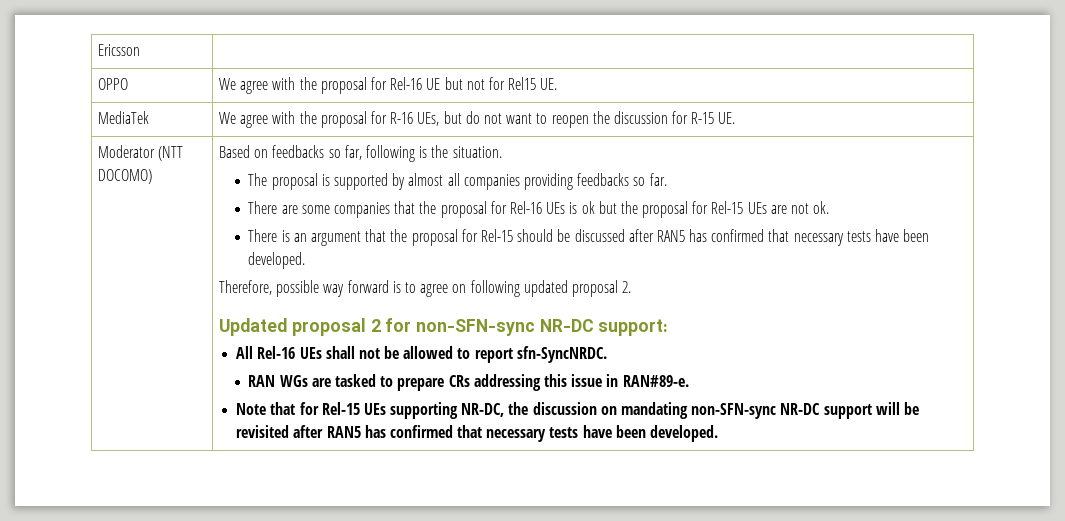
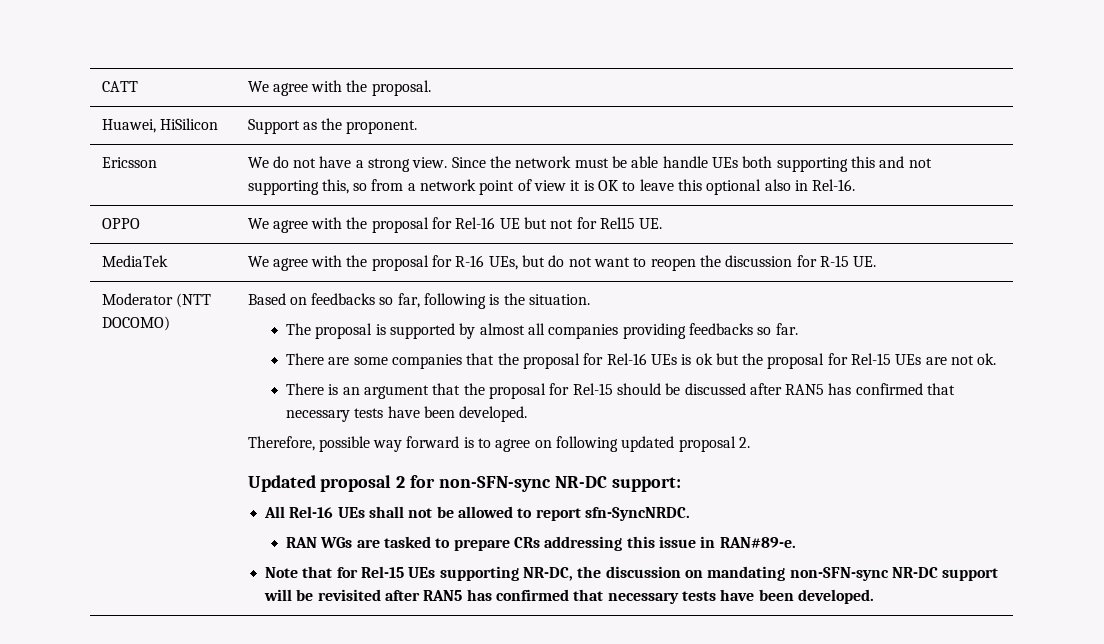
- Ericsson |
+ CATT | We agree with the proposal.
+ Huawei, HiSilicon | Support as the proponent.
+ Ericsson | We do not have a strong view. Since the network must be able handle UEs both supporting this and not supporting this, so from a network point of view it is OK to leave this optional also in Rel-16.

